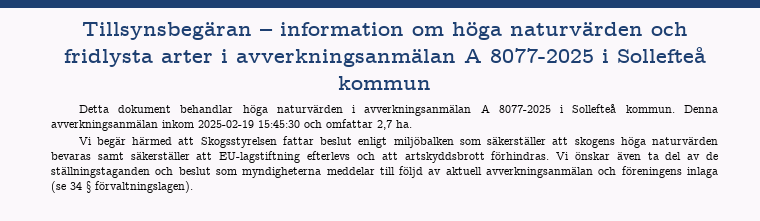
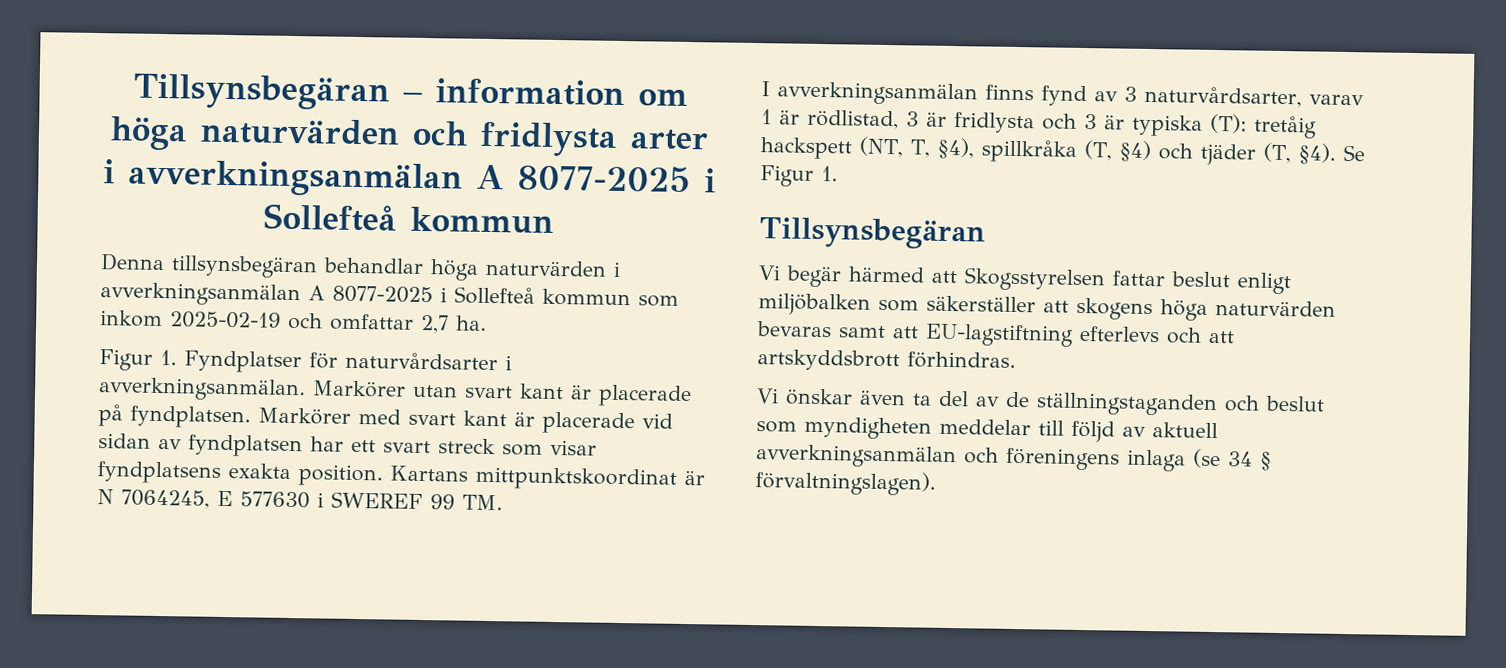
- Detta dokument behandlar höga naturvärden i avverkningsanmälan A 8077-2025 i Sollefteå kommun. Denna avverkningsanmälan inkom 2025-02-19 15:45:30 och omfattar 2,7 ha.
+ Denna tillsynsbegäran behandlar höga naturvärden i avverkningsanmälan A 8077-2025 i Sollefteå kommun som inkom 2025-02-19 och omfattar 2,7 ha.
+ Figur 1. Fyndplatser för naturvårdsarter i avverkningsanmälan. Markörer utan svart kant är placerade på fyndplatsen. Markörer med svart kant är placerade vid sidan av fyndplatsen har ett svart streck som visar fyndplatsens exakta position. Kartans mittpunktskoordinat är N 7064245, E 577630 i SWEREF 99 TM.
+ I avverkningsanmälan finns fynd av 3 naturvårdsarter, varav 1 är rödlistad, 3 är fridlysta och 3 är typiska (T): tretåig hackspett (NT, T, §4), spillkråka (T, §4) och tjäder (T, §4). Se Figur 1.
+ Tillsynsbegäran
- Vi begär härmed att Skogsstyrelsen fattar beslut enligt miljöbalken som säkerställer att skogens höga naturvärden bevaras samt säkerställer att EU-lagstiftning efterlevs och att artskyddsbrott förhindras. Vi önskar även ta del av de ställningstaganden och beslut som myndigheterna meddelar till följd av aktuell avverkningsanmälan och föreningens inlaga (se 34 § förvaltningslagen).
+ Vi begär härmed att Skogsstyrelsen fattar beslut enligt miljöbalken som säkerställer att skogens höga naturvärden bevaras samt att EU-lagstiftning efterlevs och att artskyddsbrott förhindras.
+ Vi önskar även ta del av de ställningstaganden och beslut som myndigheten meddelar till följd av aktuell avverkningsanmälan och föreningens inlaga (se 34 § förvaltningslagen).

